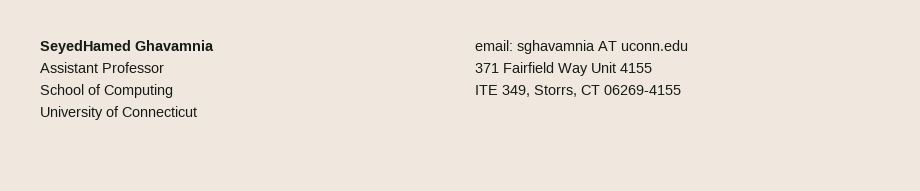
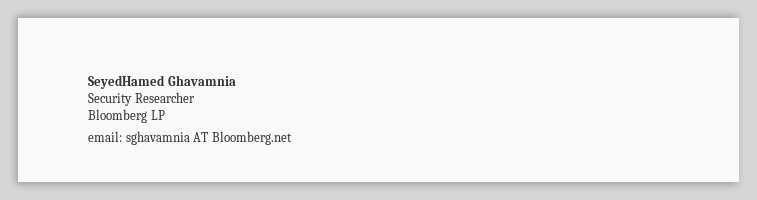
- Assistant Professor
- School of Computing
- University of Connecticut
- email: sghavamnia AT uconn.edu
- 371 Fairfield Way Unit 4155
- ITE 349, Storrs, CT 06269-4155
+ Security Researcher
+ Bloomberg LP
+ email: sghavamnia AT Bloomberg.net

